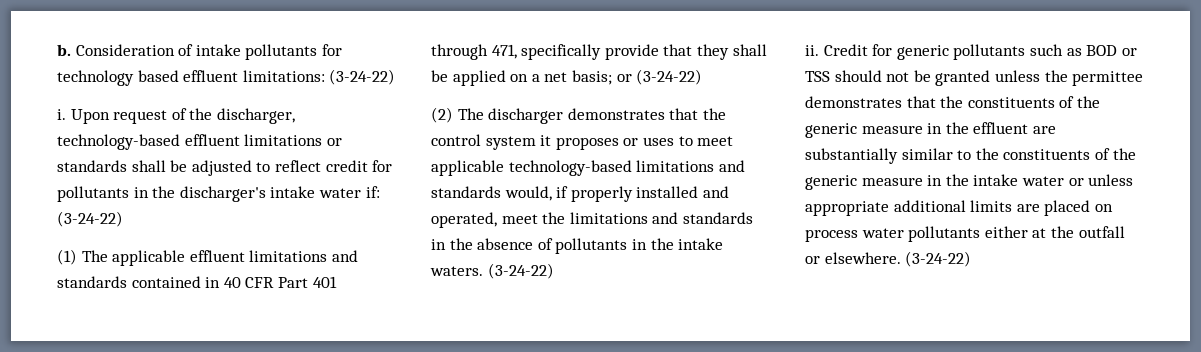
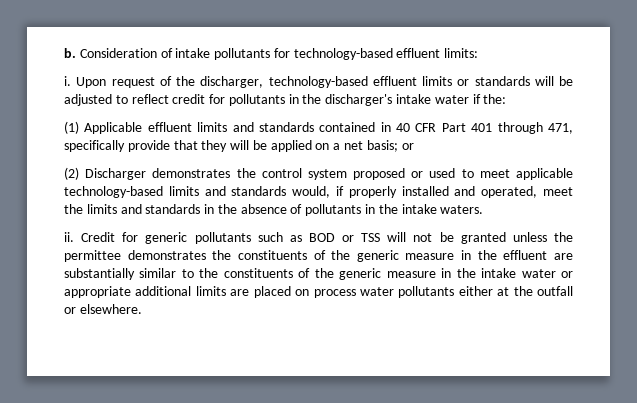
- Consideration of intake pollutants for technology based effluent limitations: (3-24-22)
+ Consideration of intake pollutants for technology-based effluent limits:
- Upon request of the discharger, technology-based effluent limitations or standards shall be adjusted to reflect credit for pollutants in the discharger's intake water if: (3-24-22)
+ Upon request of the discharger, technology-based effluent limits or standards will be adjusted to reflect credit for pollutants in the discharger's intake water if the:
- (1) The applicable effluent limitations and standards contained in 40 CFR Part 401 through 471, specifically provide that they shall be applied on a net basis; or (3-24-22)
+ (1) Applicable effluent limits and standards contained in 40 CFR Part 401 through 471, specifically provide that they will be applied on a net basis; or
- (2) The discharger demonstrates that the control system it proposes or uses to meet applicable technology-based limitations and standards would, if properly installed and operated, meet the limitations and standards in the absence of pollutants in the intake waters. (3-24-22)
+ (2) Discharger demonstrates the control system proposed or used to meet applicable technology-based limits and standards would, if properly installed and operated, meet the limits and standards in the absence of pollutants in the intake waters.
- Credit for generic pollutants such as BOD or TSS should not be granted unless the permittee demonstrates that the constituents of the generic measure in the effluent are substantially similar to the constituents of the generic measure in the intake water or unless appropriate additional limits are placed on process water pollutants either at the outfall or elsewhere. (3-24-22)
+ Credit for generic pollutants such as BOD or TSS will not be granted unless the permittee demonstrates the constituents of the generic measure in the effluent are substantially similar to the constituents of the generic measure in the intake water or appropriate additional limits are placed on process water pollutants either at the outfall or elsewhere.

